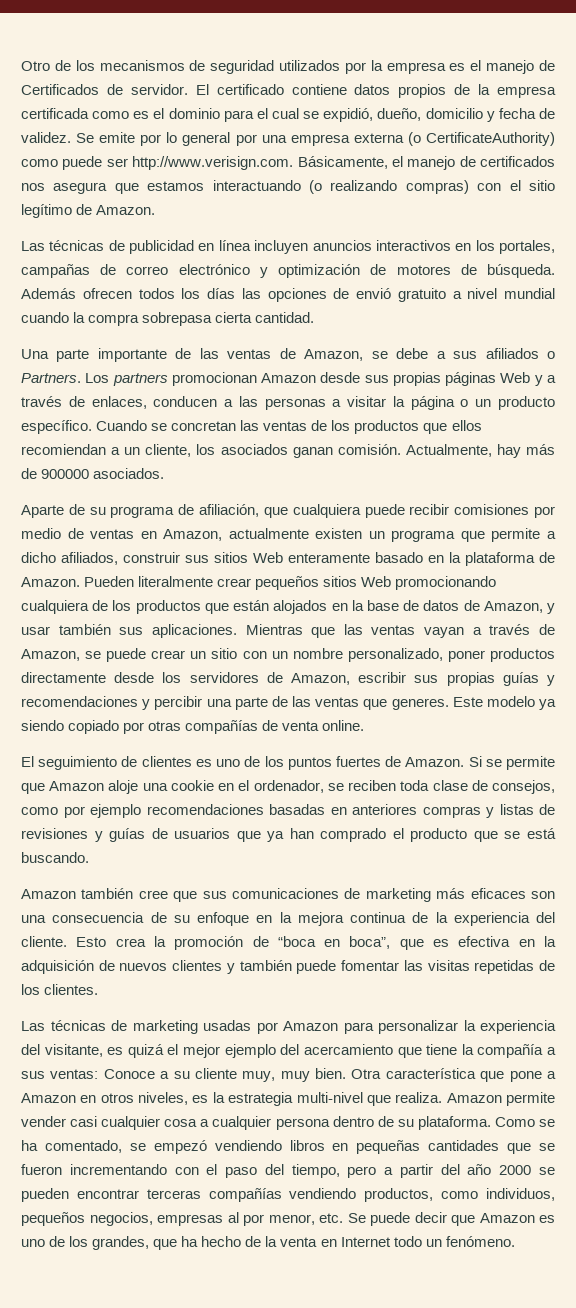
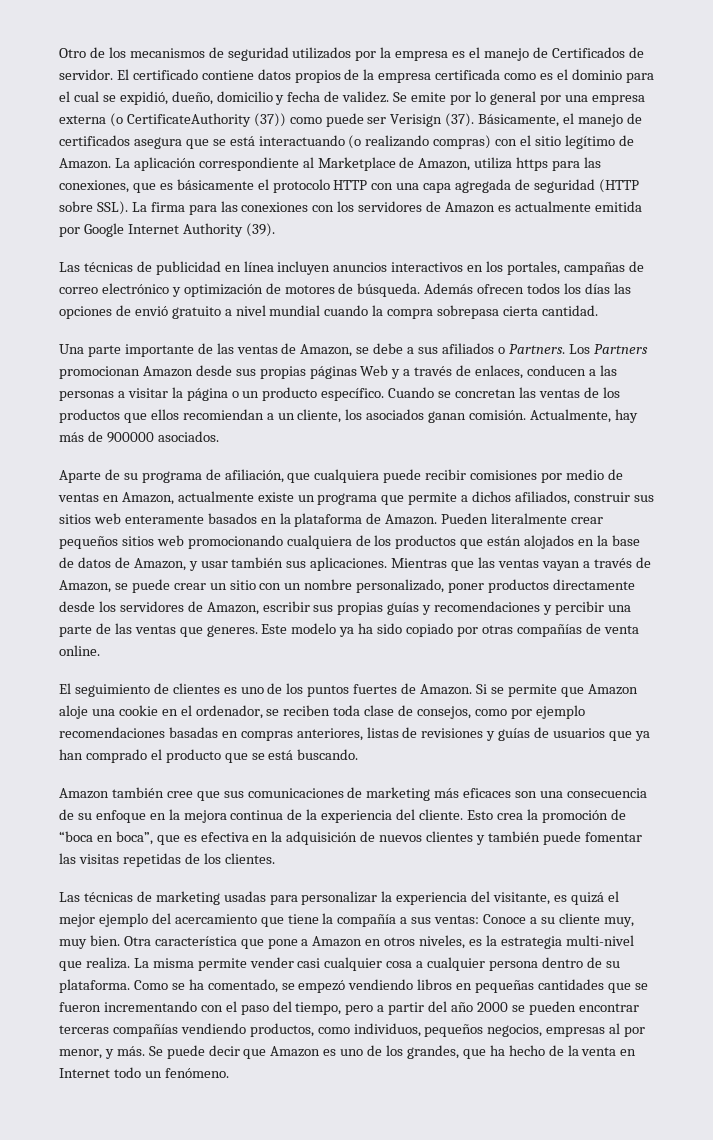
- Se emite por lo general por una empresa externa (o CertificateAuthority) como puede ser http://www.verisign.com. Básicamente, el manejo de certificados nos asegura que estamos interactuando (o realizando compras) con el sitio legítimo de Amazon.
+ Se emite por lo general por una empresa externa (o CertificateAuthority (37)) como puede ser Verisign (37). Básicamente, el manejo de certificados asegura que se está interactuando (o realizando compras) con el sitio legítimo de Amazon. La aplicación correspondiente al Marketplace de Amazon, utiliza https para las conexiones, que es básicamente el protocolo HTTP con una capa agregada de seguridad (HTTP sobre SSL). La firma para las conexiones con los servidores de Amazon es actualmente emitida por Google Internet Authority (39).
- Los partners promocionan Amazon desde sus propias páginas Web y a través de enlaces, conducen a las personas a visitar la página o un producto específico.
+ Los Partners promocionan Amazon desde sus propias páginas Web y a través de enlaces, conducen a las personas a visitar la página o un producto específico.
- Aparte de su programa de afiliación, que cualquiera puede recibir comisiones por medio de ventas en Amazon, actualmente existen un programa que permite a dicho afiliados, construir sus sitios Web enteramente basado en la plataforma de Amazon.
+ Aparte de su programa de afiliación, que cualquiera puede recibir comisiones por medio de ventas en Amazon, actualmente existe un programa que permite a dichos afiliados, construir sus sitios web enteramente basados en la plataforma de Amazon.
- Pueden literalmente crear pequeños sitios Web promocionando cualquiera de los productos que están alojados en la base de datos de Amazon, y usar también sus aplicaciones.
+ Pueden literalmente crear pequeños sitios web promocionando cualquiera de los productos que están alojados en la base de datos de Amazon, y usar también sus aplicaciones.
- Este modelo ya siendo copiado por otras compañías de venta online.
+ Este modelo ya ha sido copiado por otras compañías de venta online.
- Si se permite que Amazon aloje una cookie en el ordenador, se reciben toda clase de consejos, como por ejemplo recomendaciones basadas en anteriores compras y listas de revisiones y guías de usuarios que ya han comprado el producto que se está buscando.
+ Si se permite que Amazon aloje una cookie en el ordenador, se reciben toda clase de consejos, como por ejemplo recomendaciones basadas en compras anteriores, listas de revisiones y guías de usuarios que ya han comprado el producto que se está buscando.
- Las técnicas de marketing usadas por Amazon para personalizar la experiencia del visitante, es quizá el mejor ejemplo del acercamiento que tiene la compañía a sus ventas: Conoce a su cliente muy, muy bien.
+ Las técnicas de marketing usadas para personalizar la experiencia del visitante, es quizá el mejor ejemplo del acercamiento que tiene la compañía a sus ventas: Conoce a su cliente muy, muy bien.
- Amazon permite vender casi cualquier cosa a cualquier persona dentro de su plataforma.
+ La misma permite vender casi cualquier cosa a cualquier persona dentro de su plataforma.
- Como se ha comentado, se empezó vendiendo libros en pequeñas cantidades que se fueron incrementando con el paso del tiempo, pero a partir del año 2000 se pueden encontrar terceras compañías vendiendo productos, como individuos, pequeños negocios, empresas al por menor, etc. Se puede decir que Amazon es uno de los grandes, que ha hecho de la venta en Internet todo un fenómeno.
+ Como se ha comentado, se empezó vendiendo libros en pequeñas cantidades que se fueron incrementando con el paso del tiempo, pero a partir del año 2000 se pueden encontrar terceras compañías vendiendo productos, como individuos, pequeños negocios, empresas al por menor, y más. Se puede decir que Amazon es uno de los grandes, que ha hecho de la venta en Internet todo un fenómeno.

